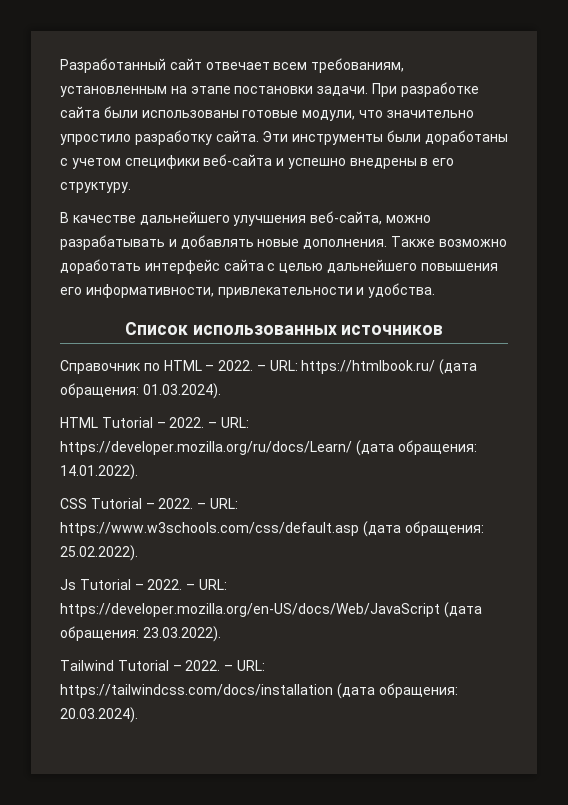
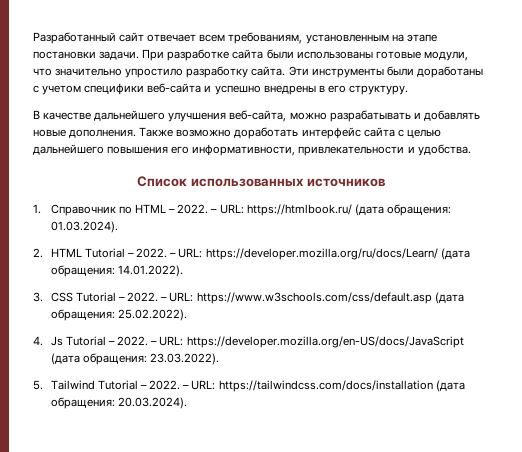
- Справочник по HTML – 2022.
+ 1. Справочник по HTML – 2022.
- HTML Tutorial – 2022.
+ 2. HTML Tutorial – 2022.
- CSS Tutorial – 2022.
+ 3. CSS Tutorial – 2022.
- Js Tutorial – 2022.
+ 4. Js Tutorial – 2022.
- – URL: https://developer.mozilla.org/en-US/docs/Web/JavaScript (дата обращения: 23.03.2022).
+ – URL: https://developer.mozilla.org/en-US/docs/JavaScript (дата обращения: 23.03.2022).
- Tailwind Tutorial – 2022.
+ 5. Tailwind Tutorial – 2022.

